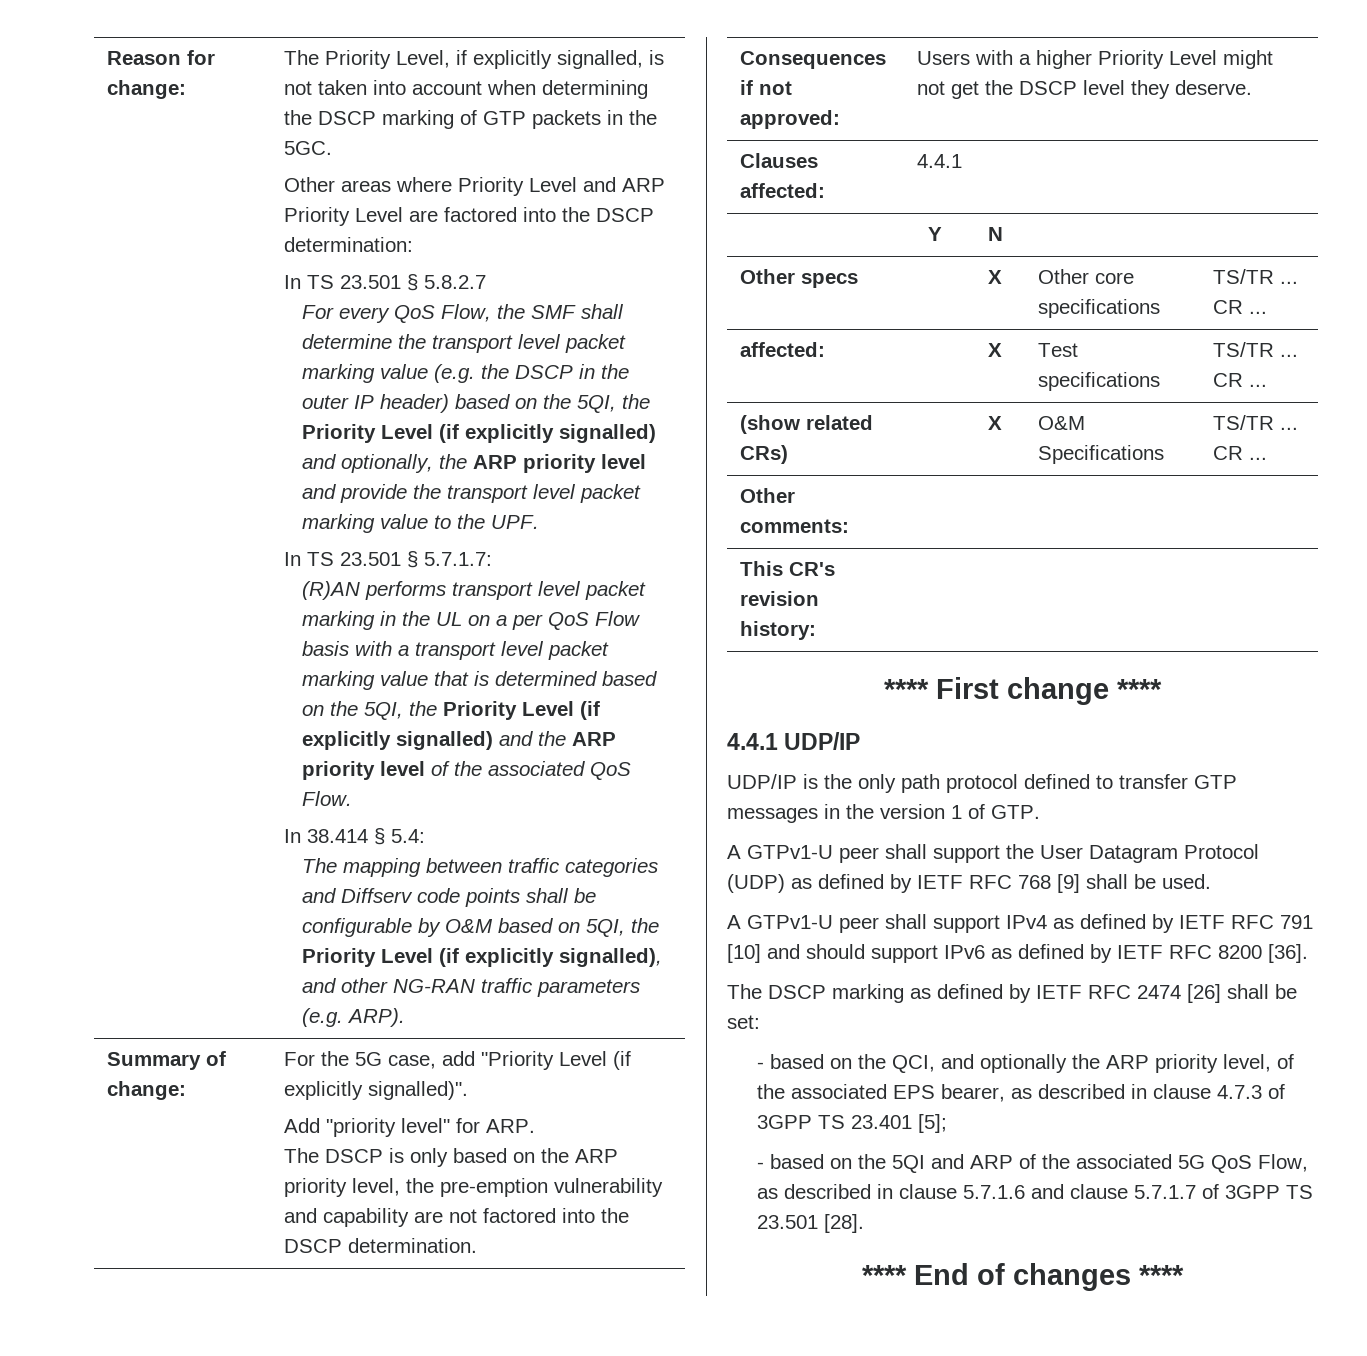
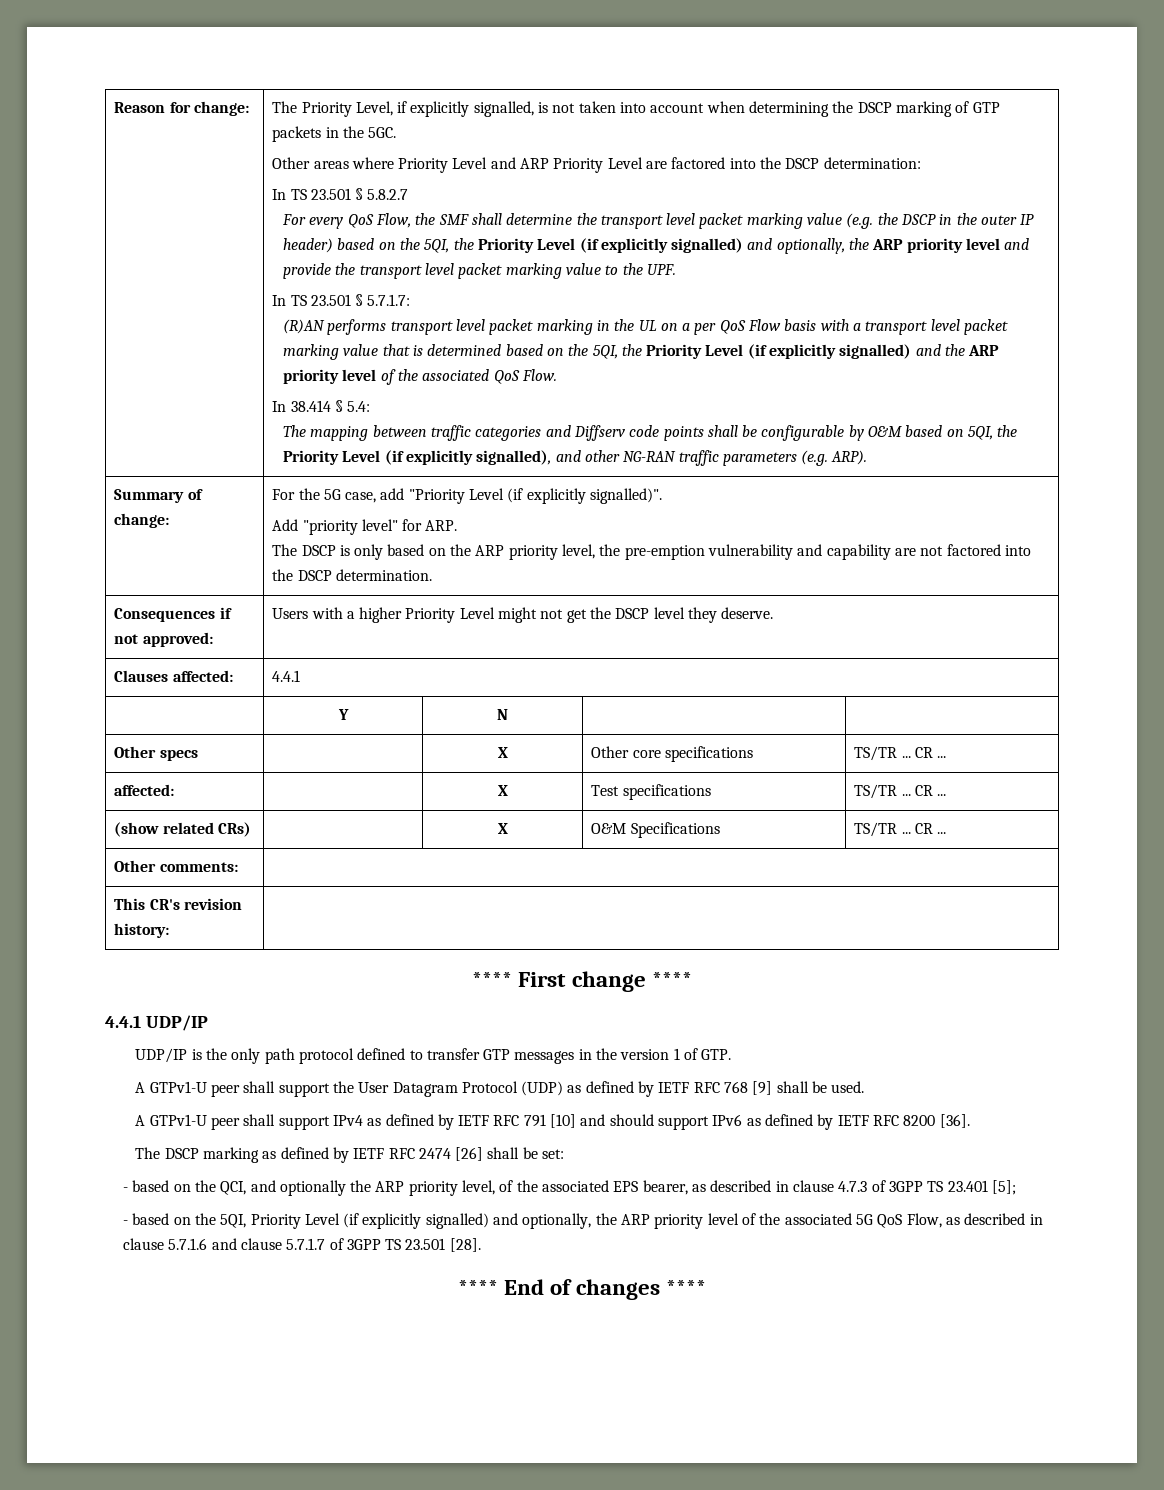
- - based on the 5QI and ARP of the associated 5G QoS Flow, as described in clause 5.7.1.6 and clause 5.7.1.7 of 3GPP TS 23.501 [28].
+ - based on the 5QI, Priority Level (if explicitly signalled) and optionally, the ARP priority level of the associated 5G QoS Flow, as described in clause 5.7.1.6 and clause 5.7.1.7 of 3GPP TS 23.501 [28].

